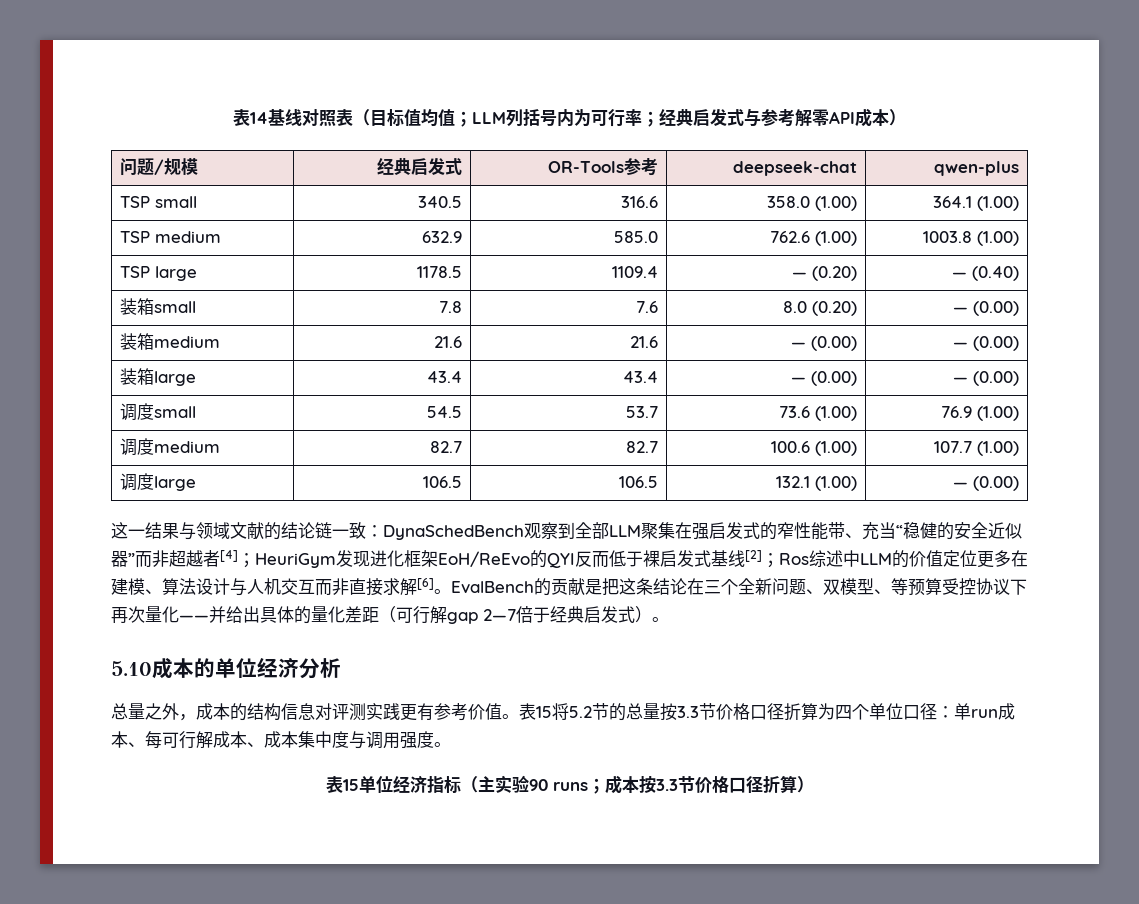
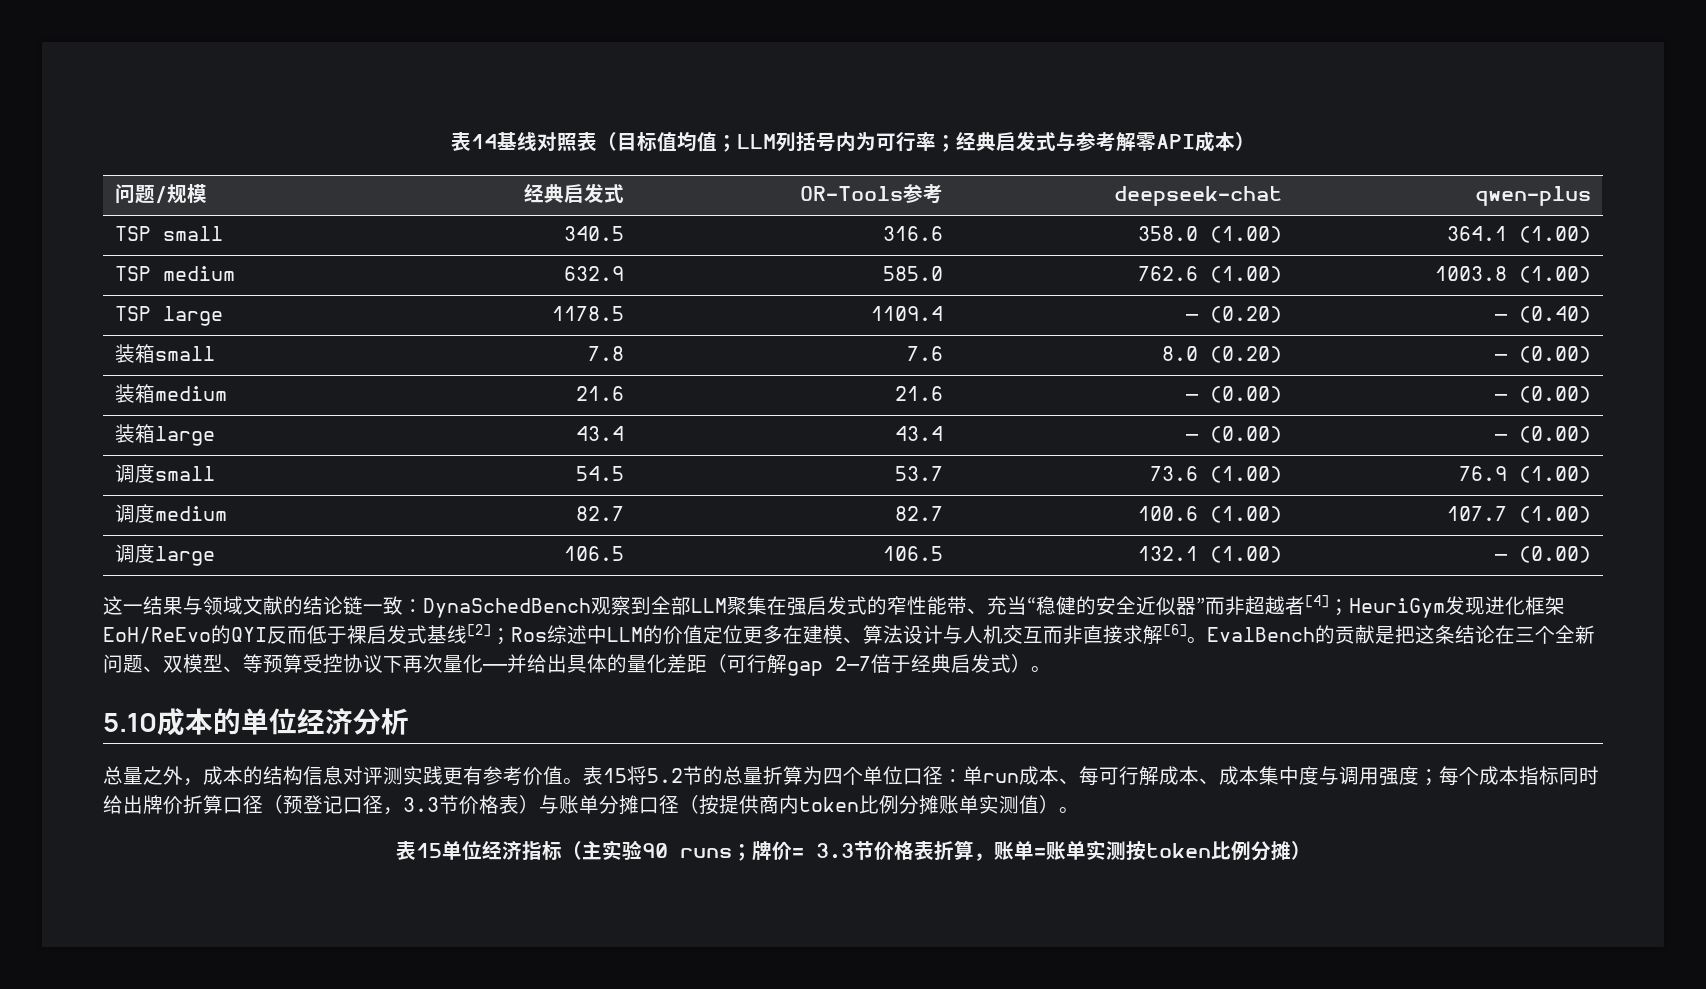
- 表15将5.2节的总量按3.3节价格口径折算为四个单位口径：单run成本、每可行解成本、成本集中度与调用强度。
+ 表15将5.2节的总量折算为四个单位口径：单run成本、每可行解成本、成本集中度与调用强度；每个成本指标同时给出牌价折算口径（预登记口径，3.3节价格表）与账单分摊口径（按提供商内token比例分摊账单实测值）。
- 表15单位经济指标（主实验90 runs；成本按3.3节价格口径折算）
+ 表15单位经济指标（主实验90 runs；牌价= 3.3节价格表折算，账单=账单实测按token比例分摊）

